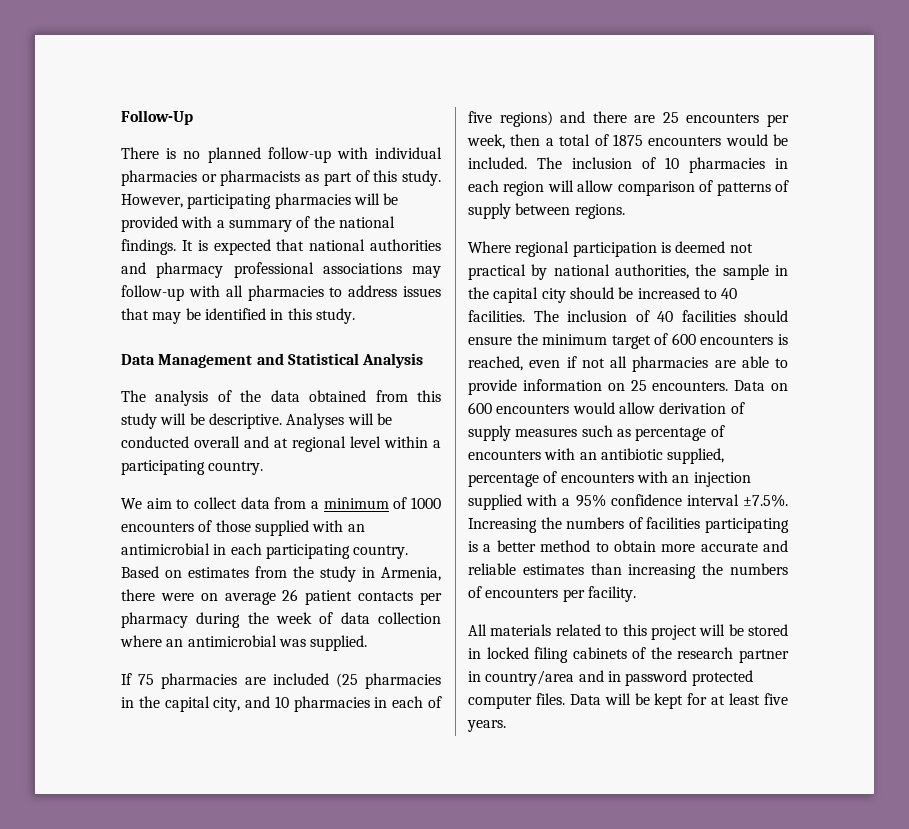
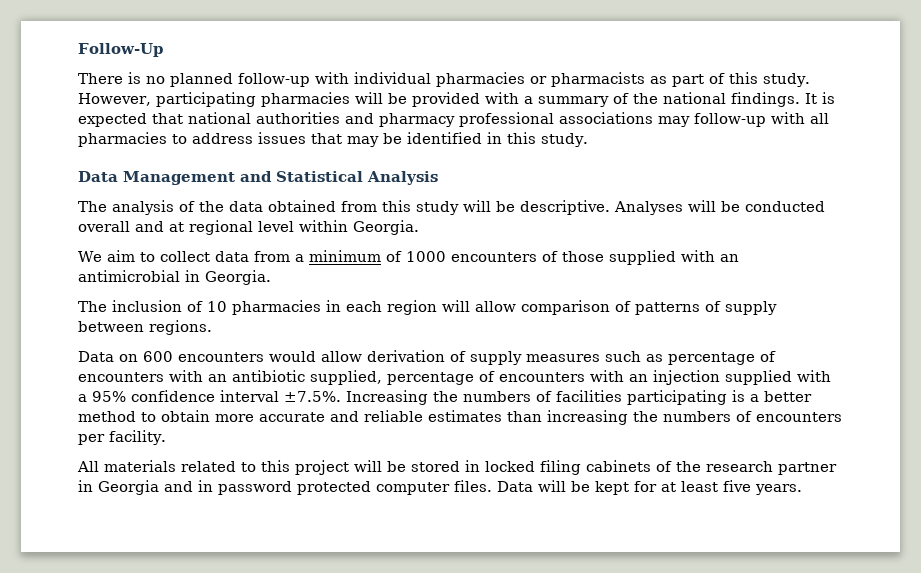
- Analyses will be conducted overall and at regional level within a participating country.
+ Analyses will be conducted overall and at regional level within Georgia.
- We aim to collect data from a minimum of 1000 encounters of those supplied with an antimicrobial in each participating country. Based on estimates from the study in Armenia, there were on average 26 patient contacts per pharmacy during the week of data collection where an antimicrobial was supplied.
- If 75 pharmacies are included (25 pharmacies in the capital city, and 10 pharmacies in each of five regions) and there are 25 encounters per week, then a total of 1875 encounters would be included. The inclusion of 10 pharmacies in each region will allow comparison of patterns of supply between regions.
+ We aim to collect data from a minimum of 1000 encounters of those supplied with an antimicrobial in Georgia.
+ The inclusion of 10 pharmacies in each region will allow comparison of patterns of supply between regions.
- Where regional participation is deemed not practical by national authorities, the sample in the capital city should be increased to 40 facilities. The inclusion of 40 facilities should ensure the minimum target of 600 encounters is reached, even if not all pharmacies are able to provide information on 25 encounters.
- All materials related to this project will be stored in locked filing cabinets of the research partner in country/area and in password protected computer files.
+ All materials related to this project will be stored in locked filing cabinets of the research partner in Georgia and in password protected computer files.

